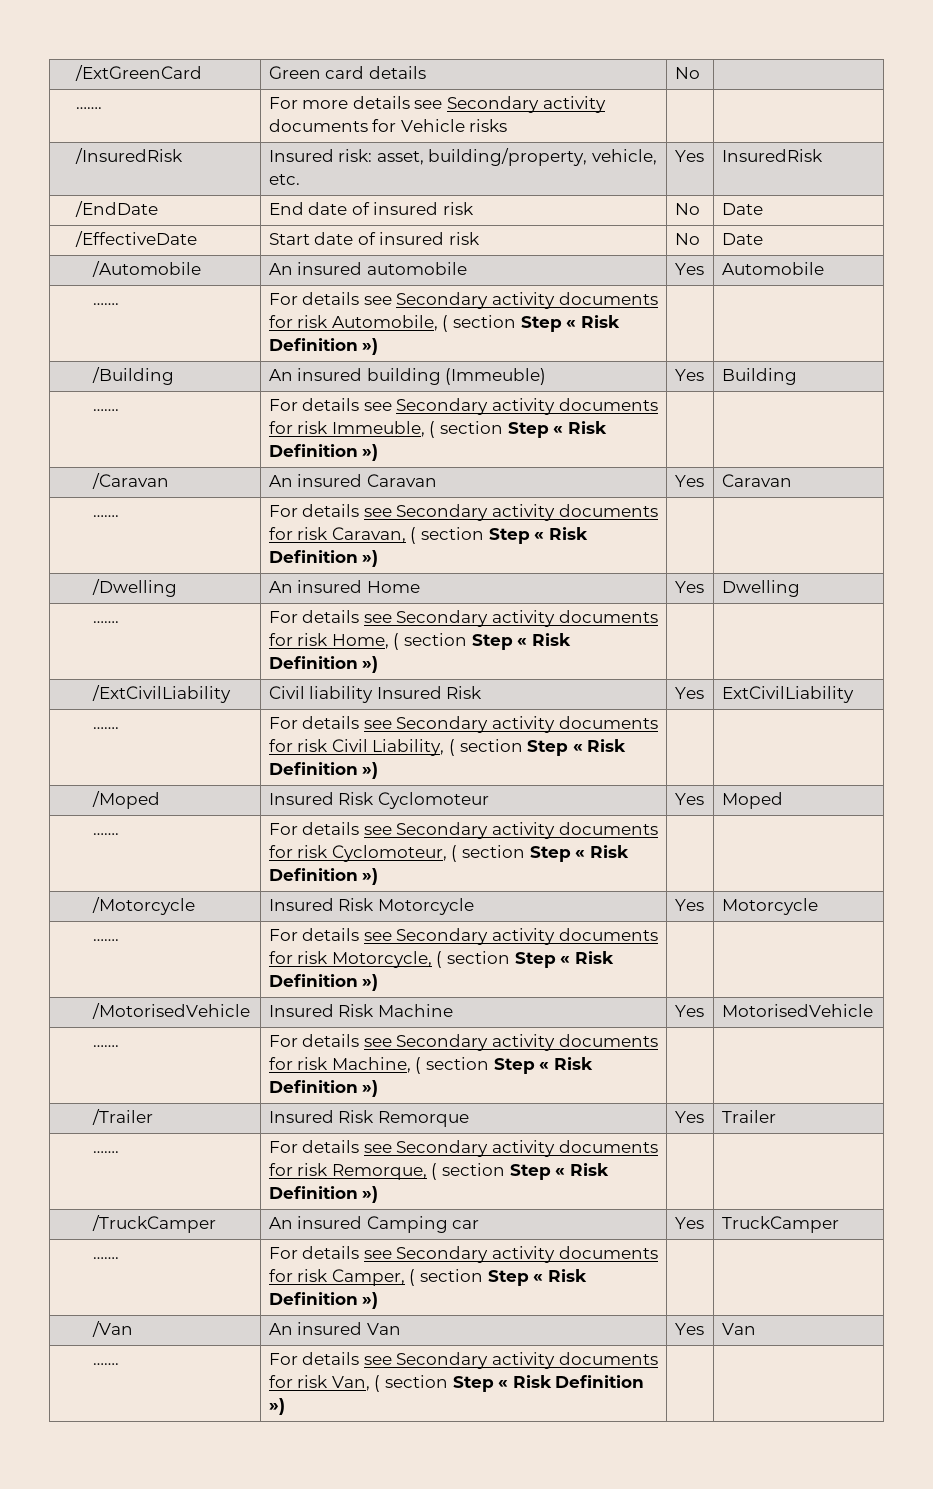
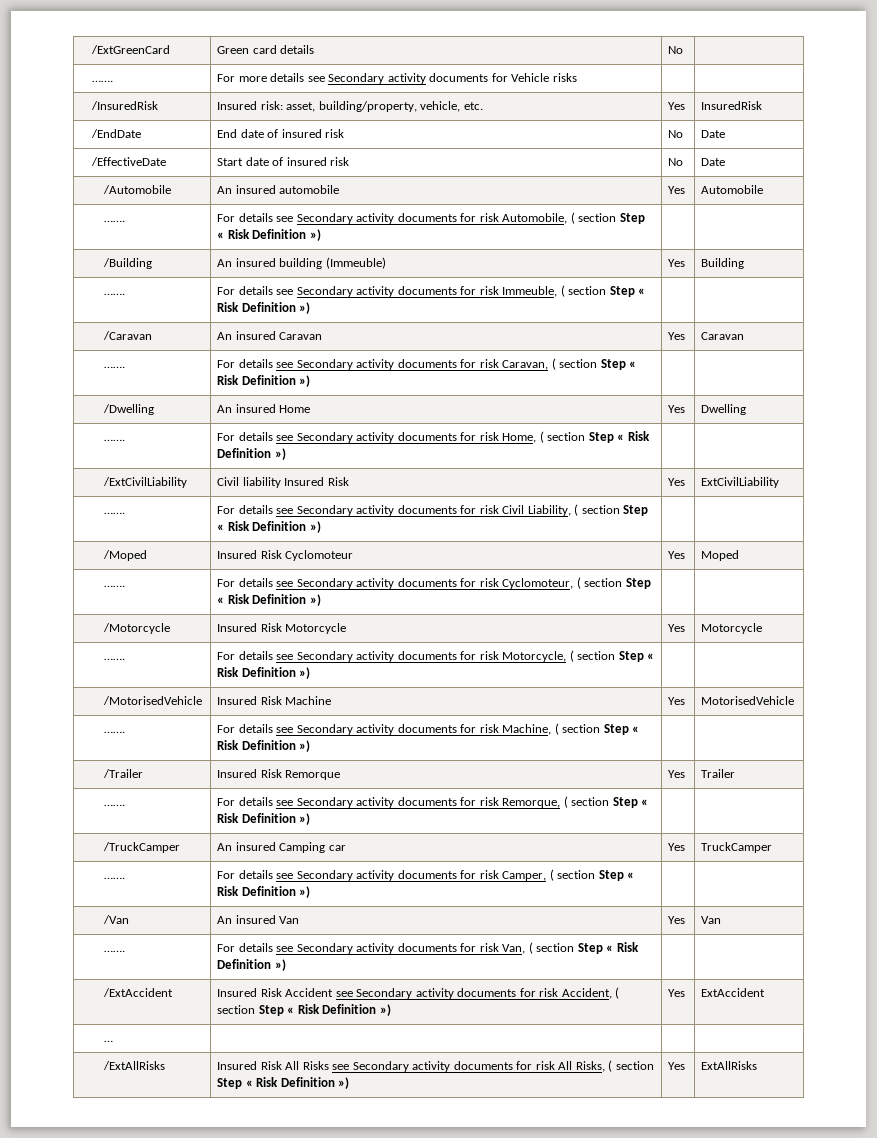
+ /ExtAccident | Insured Risk Accident see Secondary activity documents for risk Accident, ( section Step « Risk Definition ») | Yes | ExtAccident
+ … | | |
+ /ExtAllRisks | Insured Risk All Risks see Secondary activity documents for risk All Risks, ( section Step « Risk Definition ») | Yes | ExtAllRisks

